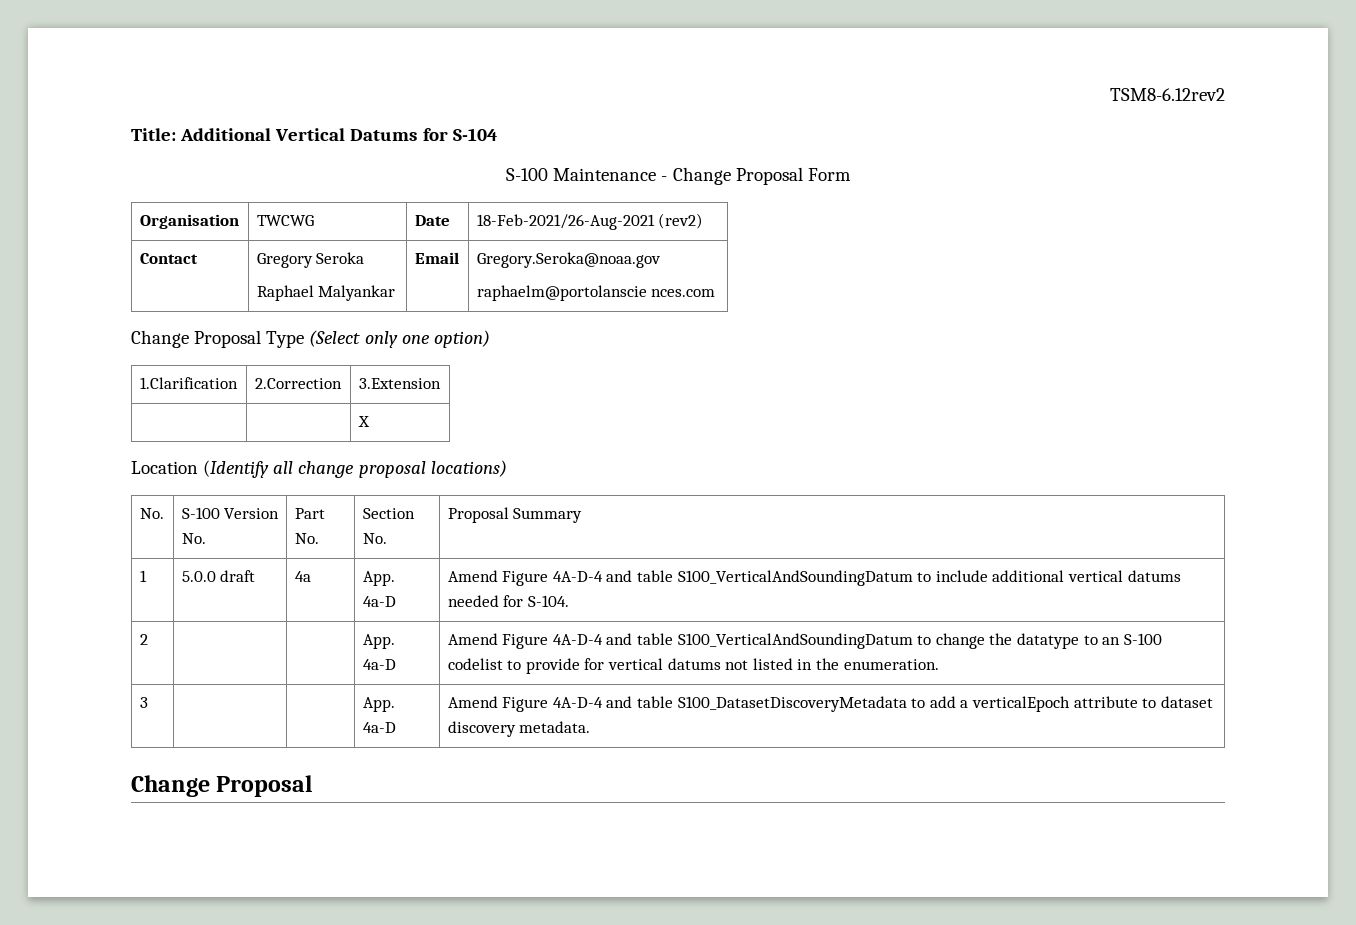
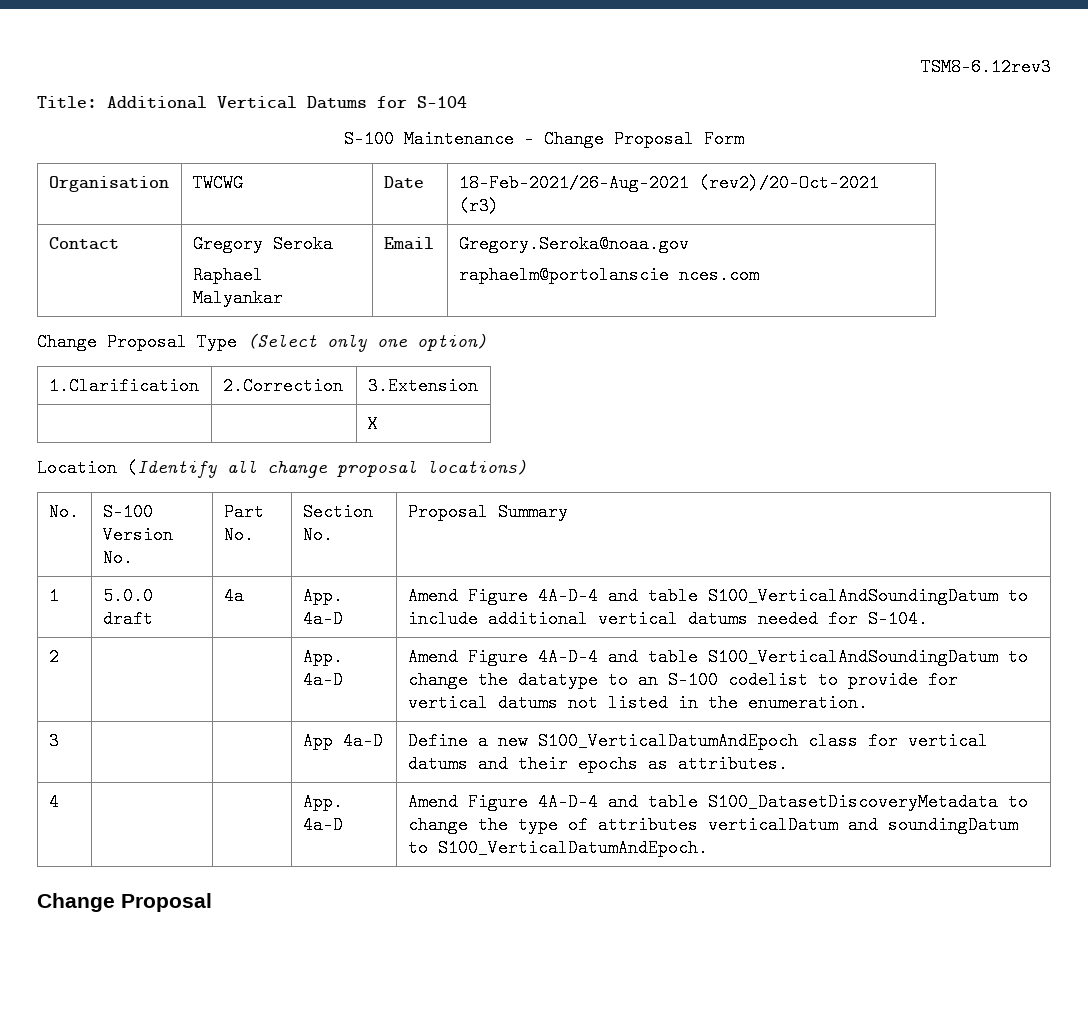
- TSM8-6.12rev2
+ TSM8-6.12rev3
- Organisation | TWCWG | Date | 18-Feb-2021/26-Aug-2021 (rev2)
+ Organisation | TWCWG | Date | 18-Feb-2021/26-Aug-2021 (rev2)/20-Oct-2021 (r3)
- 3 | | | App. 4a-D | Amend Figure 4A-D-4 and table S100_DatasetDiscoveryMetadata to add a verticalEpoch attribute to dataset discovery metadata.
+ 3 | | | App 4a-D | Define a new S100_VerticalDatumAndEpoch class for vertical datums and their epochs as attributes.
+ 4 | | | App. 4a-D | Amend Figure 4A-D-4 and table S100_DatasetDiscoveryMetadata to change the type of attributes verticalDatum and soundingDatum to S100_VerticalDatumAndEpoch.

